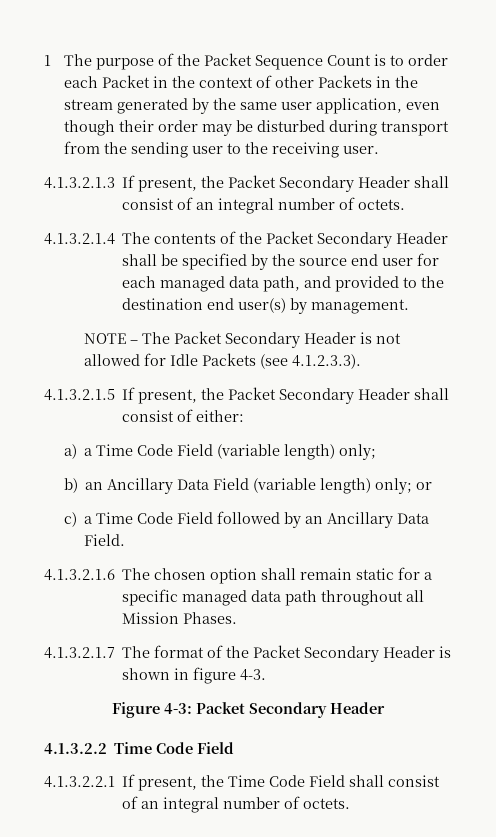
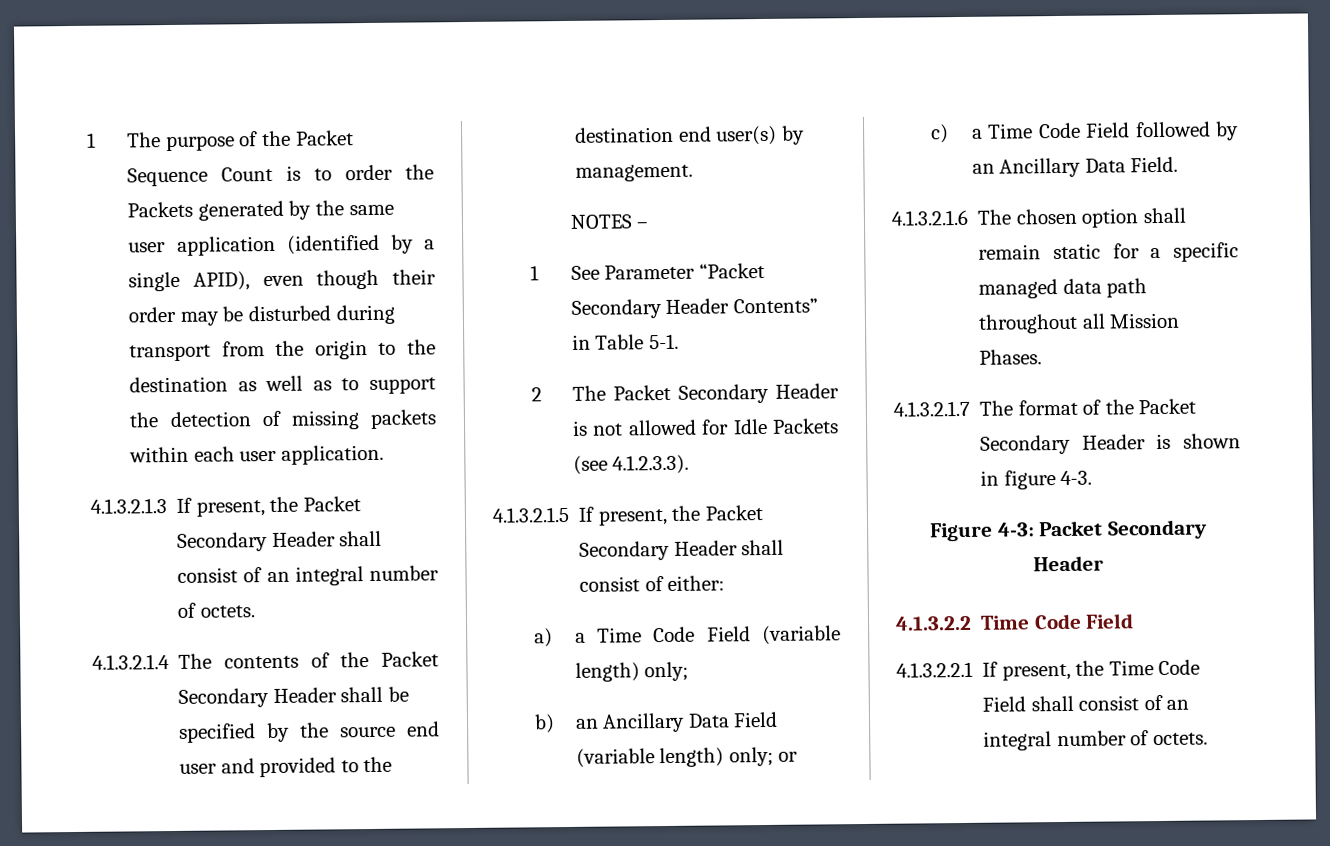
- 1 The purpose of the Packet Sequence Count is to order each Packet in the context of other Packets in the stream generated by the same user application, even though their order may be disturbed during transport from the sending user to the receiving user.
+ 1 The purpose of the Packet Sequence Count is to order the Packets generated by the same user application (identified by a single APID), even though their order may be disturbed during transport from the origin to the destination as well as to support the detection of missing packets within each user application.
- 4.1.3.2.1.4 The contents of the Packet Secondary Header shall be specified by the source end user for each managed data path, and provided to the destination end user(s) by management.
+ 4.1.3.2.1.4 The contents of the Packet Secondary Header shall be specified by the source end user and provided to the destination end user(s) by management.
- NOTE – The Packet Secondary Header is not allowed for Idle Packets (see 4.1.2.3.3).
+ NOTES –
+ 1 See Parameter “Packet Secondary Header Contents” in Table 5-1.
+ 2 The Packet Secondary Header is not allowed for Idle Packets (see 4.1.2.3.3).

